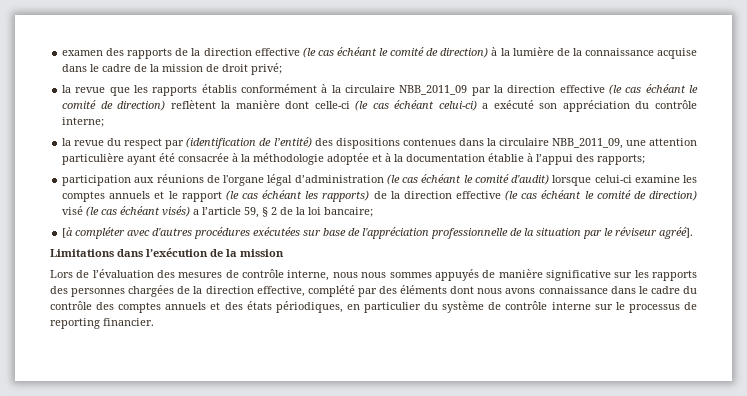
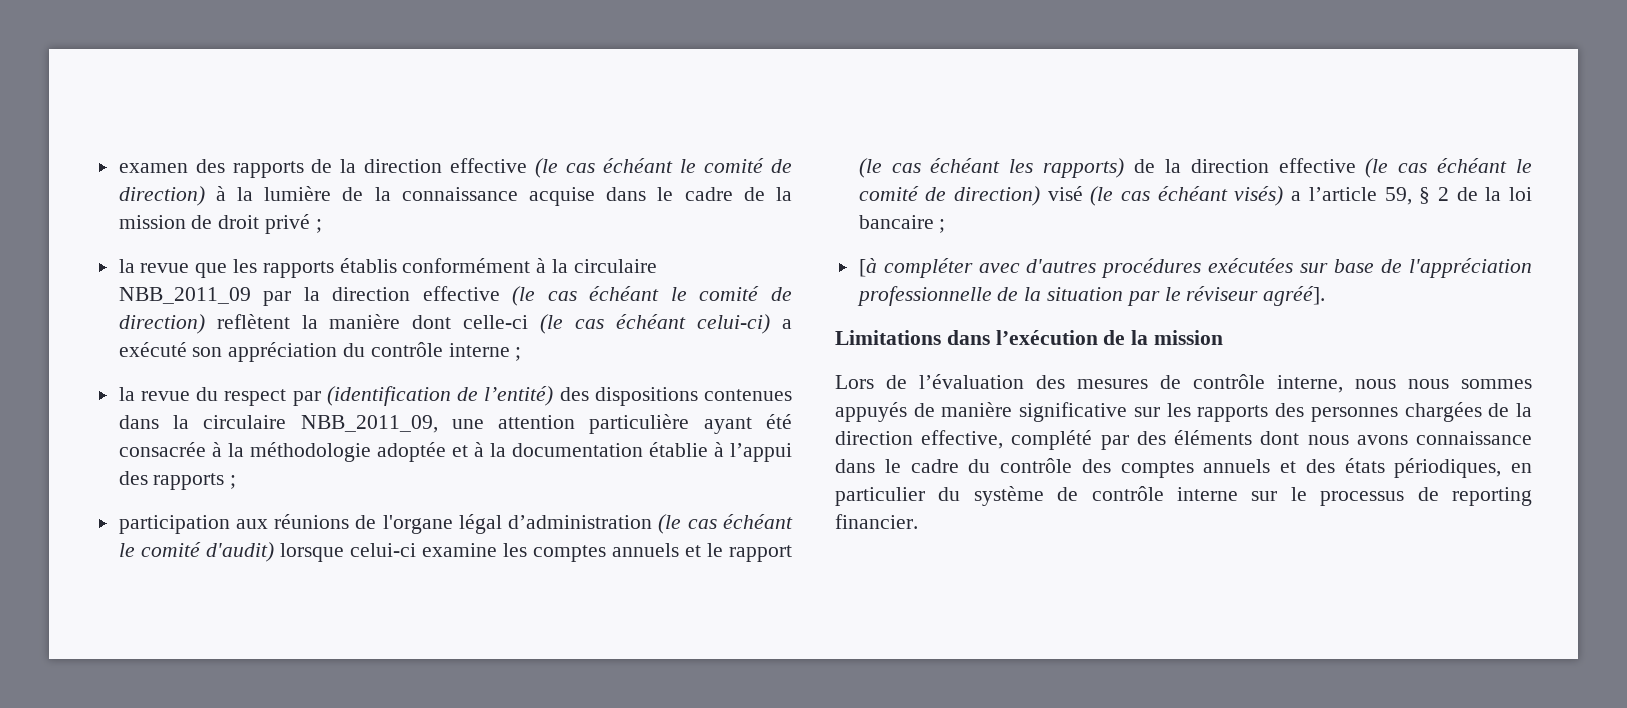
- examen des rapports de la direction effective (le cas échéant le comité de direction) à la lumière de la connaissance acquise dans le cadre de la mission de droit privé;
+ examen des rapports de la direction effective (le cas échéant le comité de direction) à la lumière de la connaissance acquise dans le cadre de la mission de droit privé ;
- la revue que les rapports établis conformément à la circulaire NBB_2011_09 par la direction effective (le cas échéant le comité de direction) reflètent la manière dont celle-ci (le cas échéant celui-ci) a exécuté son appréciation du contrôle interne;
+ la revue que les rapports établis conformément à la circulaire NBB_2011_09 par la direction effective (le cas échéant le comité de direction) reflètent la manière dont celle-ci (le cas échéant celui-ci) a exécuté son appréciation du contrôle interne ;
- la revue du respect par (identification de l’entité) des dispositions contenues dans la circulaire NBB_2011_09, une attention particulière ayant été consacrée à la méthodologie adoptée et à la documentation établie à l’appui des rapports;
+ la revue du respect par (identification de l’entité) des dispositions contenues dans la circulaire NBB_2011_09, une attention particulière ayant été consacrée à la méthodologie adoptée et à la documentation établie à l’appui des rapports ;
- participation aux réunions de l'organe légal d’administration (le cas échéant le comité d'audit) lorsque celui-ci examine les comptes annuels et le rapport (le cas échéant les rapports) de la direction effective (le cas échéant le comité de direction) visé (le cas échéant visés) a l’article 59, § 2 de la loi bancaire;
+ participation aux réunions de l'organe légal d’administration (le cas échéant le comité d'audit) lorsque celui-ci examine les comptes annuels et le rapport (le cas échéant les rapports) de la direction effective (le cas échéant le comité de direction) visé (le cas échéant visés) a l’article 59, § 2 de la loi bancaire ;

